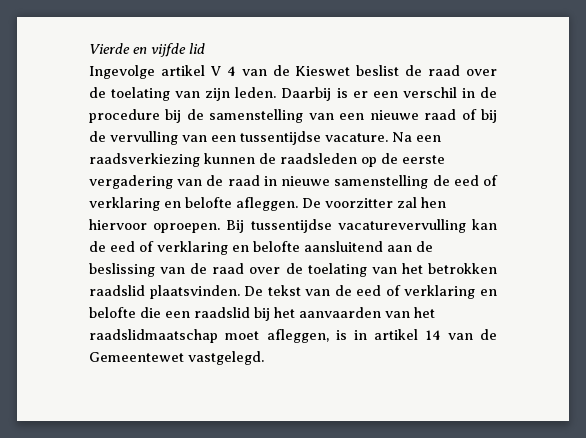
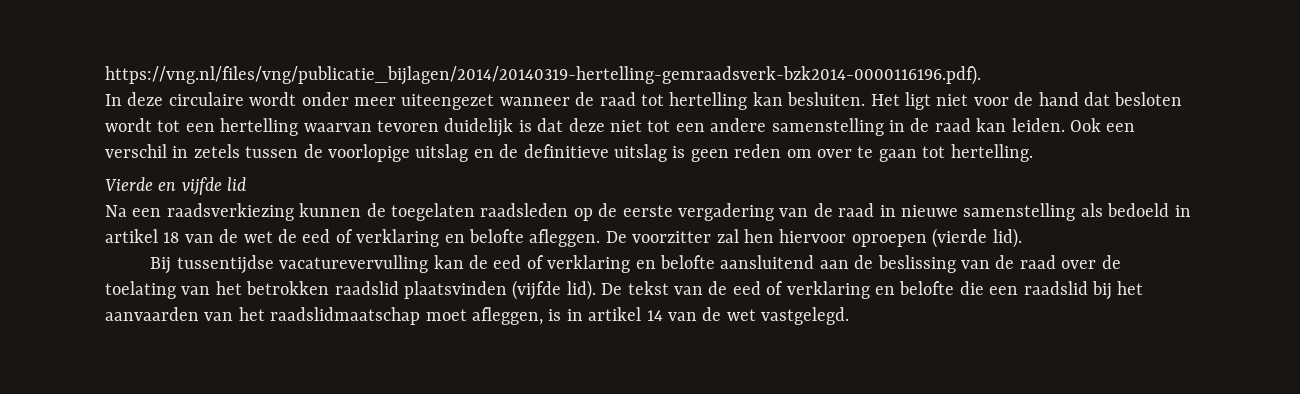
+ https://vng.nl/files/vng/publicatie_bijlagen/2014/20140319-hertelling-gemraadsverk-bzk2014-0000116196.pdf).
+ In deze circulaire wordt onder meer uiteengezet wanneer de raad tot hertelling kan besluiten. Het ligt niet voor de hand dat besloten wordt tot een hertelling waarvan tevoren duidelijk is dat deze niet tot een andere samenstelling in de raad kan leiden. Ook een verschil in zetels tussen de voorlopige uitslag en de definitieve uitslag is geen reden om over te gaan tot hertelling.
  Vierde en vijfde lid
- Ingevolge artikel V 4 van de Kieswet beslist de raad over de toelating van zijn leden. Daarbij is er een verschil in de procedure bij de samenstelling van een nieuwe raad of bij de vervulling van een tussentijdse vacature. Na een raadsverkiezing kunnen de raadsleden op de eerste vergadering van de raad in nieuwe samenstelling de eed of verklaring en belofte afleggen.
+ Na een raadsverkiezing kunnen de toegelaten raadsleden op de eerste vergadering van de raad in nieuwe samenstelling als bedoeld in artikel 18 van de wet de eed of verklaring en belofte afleggen.
- De voorzitter zal hen hiervoor oproepen. Bij tussentijdse vacaturevervulling kan de eed of verklaring en belofte aansluitend aan de beslissing van de raad over de toelating van het betrokken raadslid plaatsvinden.
+ De voorzitter zal hen hiervoor oproepen (vierde lid).
+ Bij tussentijdse vacaturevervulling kan de eed of verklaring en belofte aansluitend aan de beslissing van de raad over de toelating van het betrokken raadslid plaatsvinden (vijfde lid).
- De tekst van de eed of verklaring en belofte die een raadslid bij het aanvaarden van het raadslidmaatschap moet afleggen, is in artikel 14 van de Gemeentewet vastgelegd.
+ De tekst van de eed of verklaring en belofte die een raadslid bij het aanvaarden van het raadslidmaatschap moet afleggen, is in artikel 14 van de wet vastgelegd.

